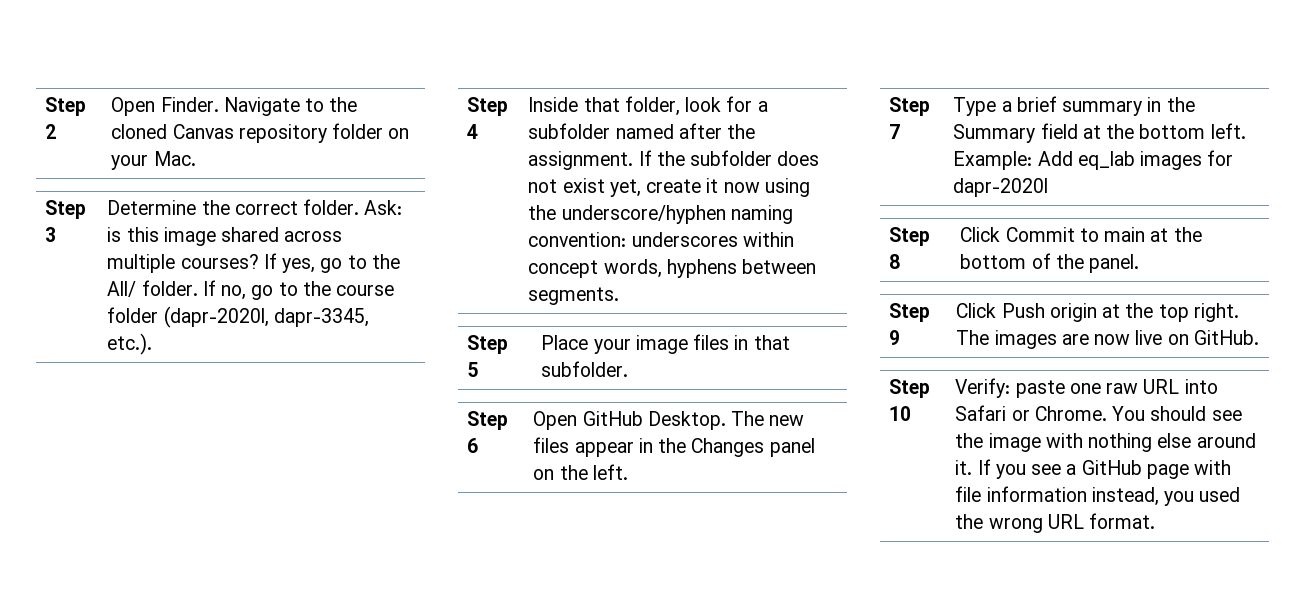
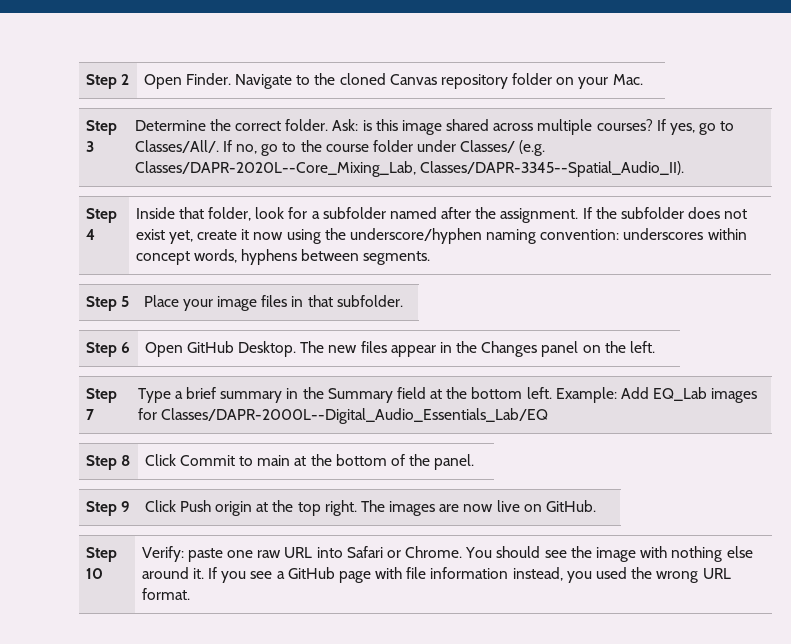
- Step 3 | Determine the correct folder. Ask: is this image shared across multiple courses? If yes, go to the All/ folder. If no, go to the course folder (dapr-2020l, dapr-3345, etc.).
+ Step 3 | Determine the correct folder. Ask: is this image shared across multiple courses? If yes, go to Classes/All/. If no, go to the course folder under Classes/ (e.g. Classes/DAPR-2020L--Core_Mixing_Lab, Classes/DAPR-3345--Spatial_Audio_II).
- Step 7 | Type a brief summary in the Summary field at the bottom left. Example: Add eq_lab images for dapr-2020l
+ Step 7 | Type a brief summary in the Summary field at the bottom left. Example: Add EQ_Lab images for Classes/DAPR-2000L--Digital_Audio_Essentials_Lab/EQ

